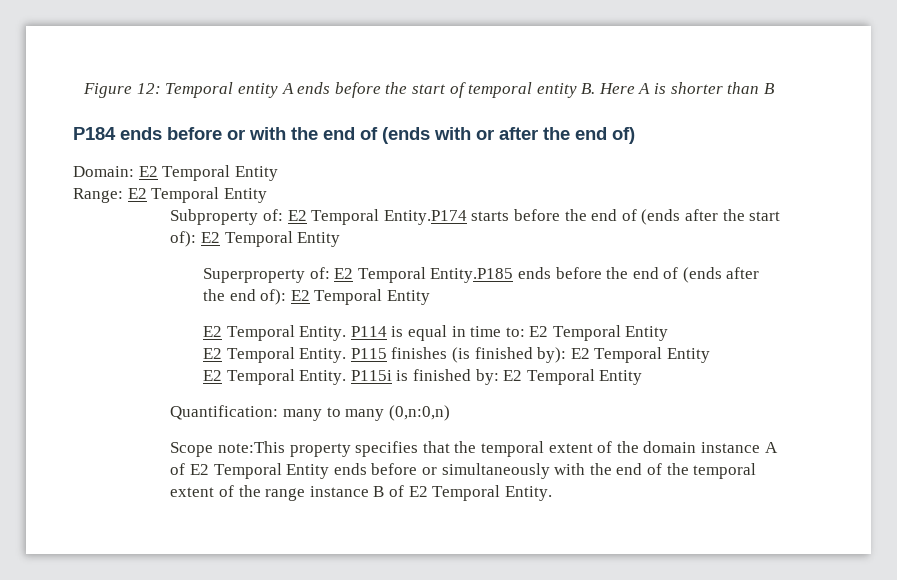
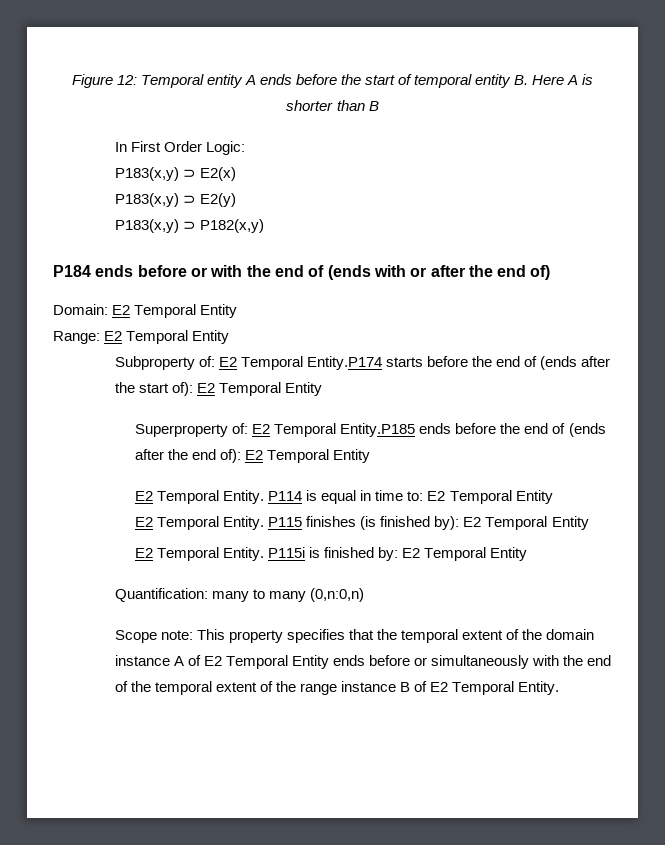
+ In First Order Logic:
+ P183(x,y) ⊃ E2(x)
+ P183(x,y) ⊃ E2(y)
+ P183(x,y) ⊃ P182(x,y)
- Scope note:This property specifies that the temporal extent of the domain instance A of E2 Temporal Entity ends before or simultaneously with the end of the temporal extent of the range instance B of E2 Temporal Entity.
+ Scope note: This property specifies that the temporal extent of the domain instance A of E2 Temporal Entity ends before or simultaneously with the end of the temporal extent of the range instance B of E2 Temporal Entity.

